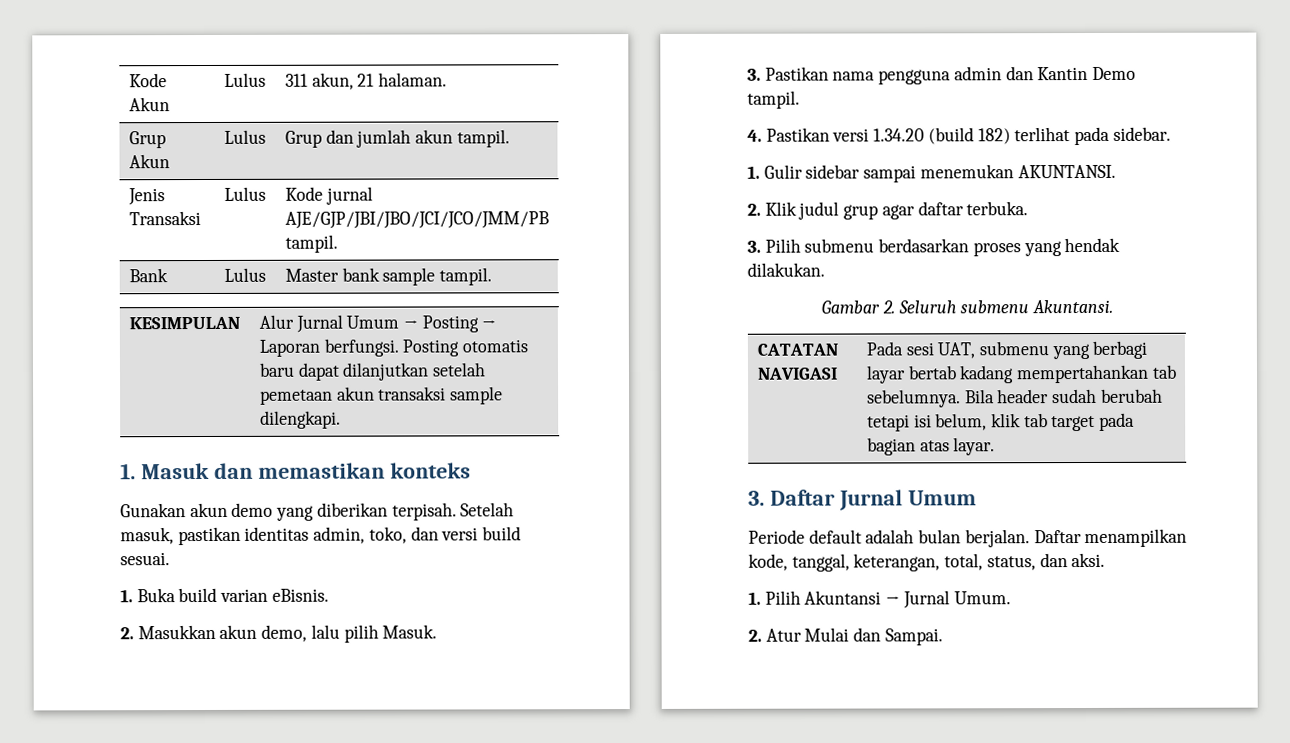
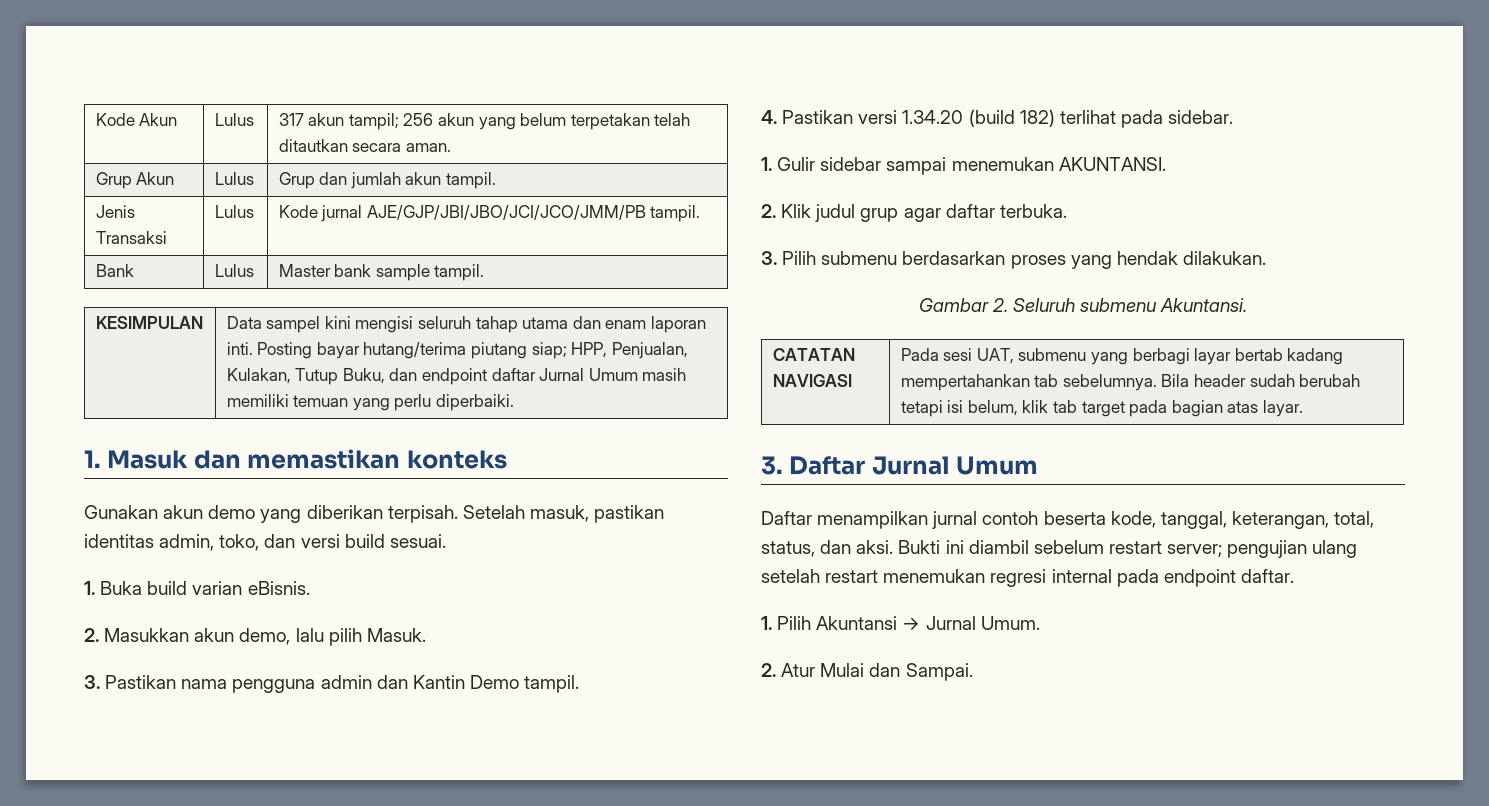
- Kode Akun | Lulus | 311 akun, 21 halaman.
+ Kode Akun | Lulus | 317 akun tampil; 256 akun yang belum terpetakan telah ditautkan secara aman.
- KESIMPULAN | Alur Jurnal Umum → Posting → Laporan berfungsi. Posting otomatis baru dapat dilanjutkan setelah pemetaan akun transaksi sample dilengkapi.
+ KESIMPULAN | Data sampel kini mengisi seluruh tahap utama dan enam laporan inti. Posting bayar hutang/terima piutang siap; HPP, Penjualan, Kulakan, Tutup Buku, dan endpoint daftar Jurnal Umum masih memiliki temuan yang perlu diperbaiki.
- Periode default adalah bulan berjalan. Daftar menampilkan kode, tanggal, keterangan, total, status, dan aksi.
+ Daftar menampilkan jurnal contoh beserta kode, tanggal, keterangan, total, status, dan aksi. Bukti ini diambil sebelum restart server; pengujian ulang setelah restart menemukan regresi internal pada endpoint daftar.

